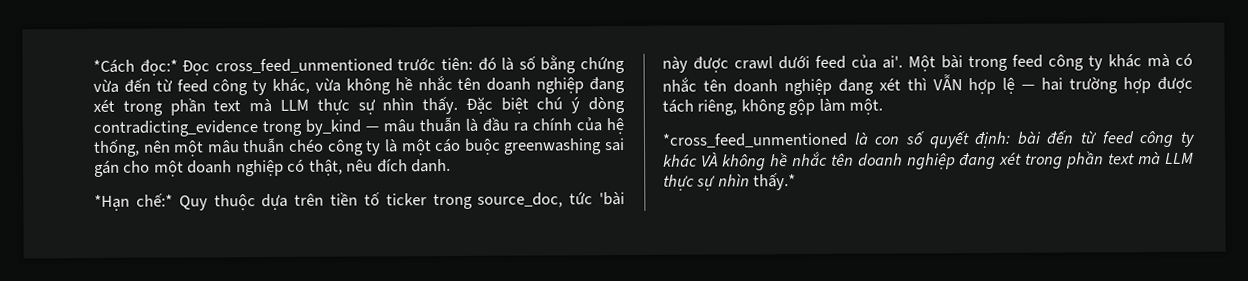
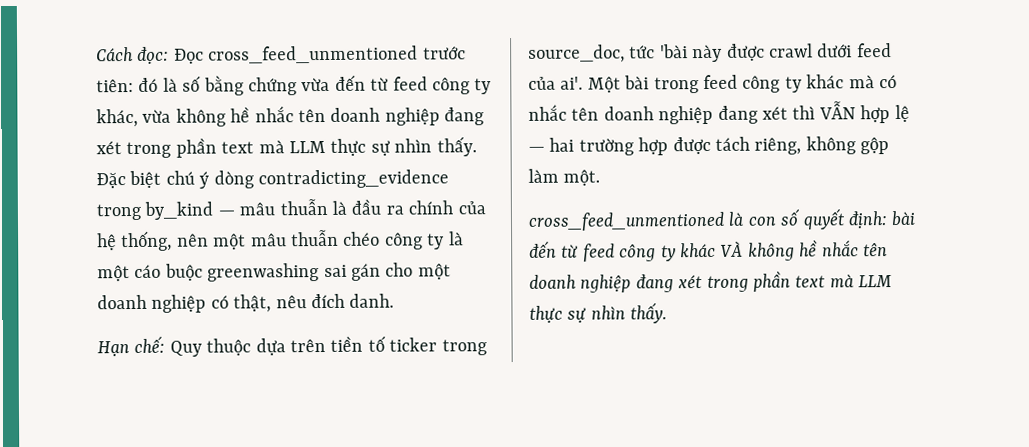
- *Cách đọc:* Đọc cross_feed_unmentioned trước tiên: đó là số bằng chứng vừa đến từ feed công ty khác, vừa không hề nhắc tên doanh nghiệp đang xét trong phần text mà LLM thực sự nhìn thấy.
+ Cách đọc: Đọc cross_feed_unmentioned trước tiên: đó là số bằng chứng vừa đến từ feed công ty khác, vừa không hề nhắc tên doanh nghiệp đang xét trong phần text mà LLM thực sự nhìn thấy.
- *Hạn chế:* Quy thuộc dựa trên tiền tố ticker trong source_doc, tức 'bài này được crawl dưới feed của ai'.
+ Hạn chế: Quy thuộc dựa trên tiền tố ticker trong source_doc, tức 'bài này được crawl dưới feed của ai'.
- *cross_feed_unmentioned là con số quyết định: bài đến từ feed công ty khác VÀ không hề nhắc tên doanh nghiệp đang xét trong phần text mà LLM thực sự nhìn thấy.*
+ cross_feed_unmentioned là con số quyết định: bài đến từ feed công ty khác VÀ không hề nhắc tên doanh nghiệp đang xét trong phần text mà LLM thực sự nhìn thấy.

